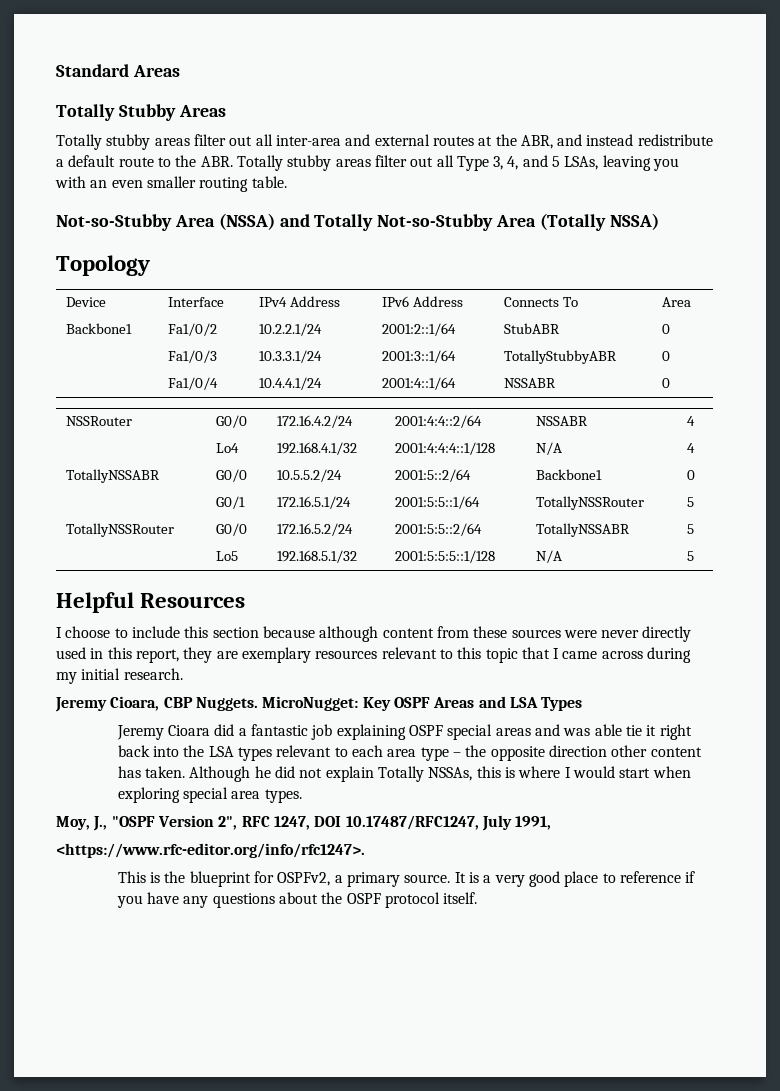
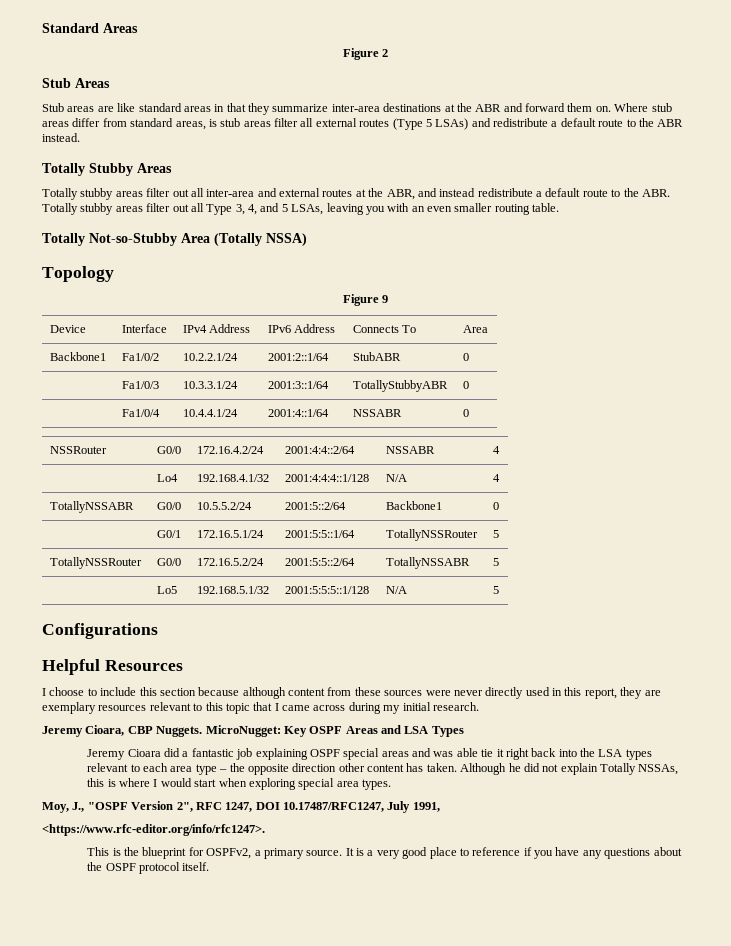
+ Figure 2
+ Stub Areas
+ Stub areas are like standard areas in that they summarize inter-area destinations at the ABR and forward them on. Where stub areas differ from standard areas, is stub areas filter all external routes (Type 5 LSAs) and redistribute a default route to the ABR instead.
- Not-so-Stubby Area (NSSA) and Totally Not-so-Stubby Area (Totally NSSA)
+ Totally Not-so-Stubby Area (Totally NSSA)
+ Figure 9
+ Configurations

